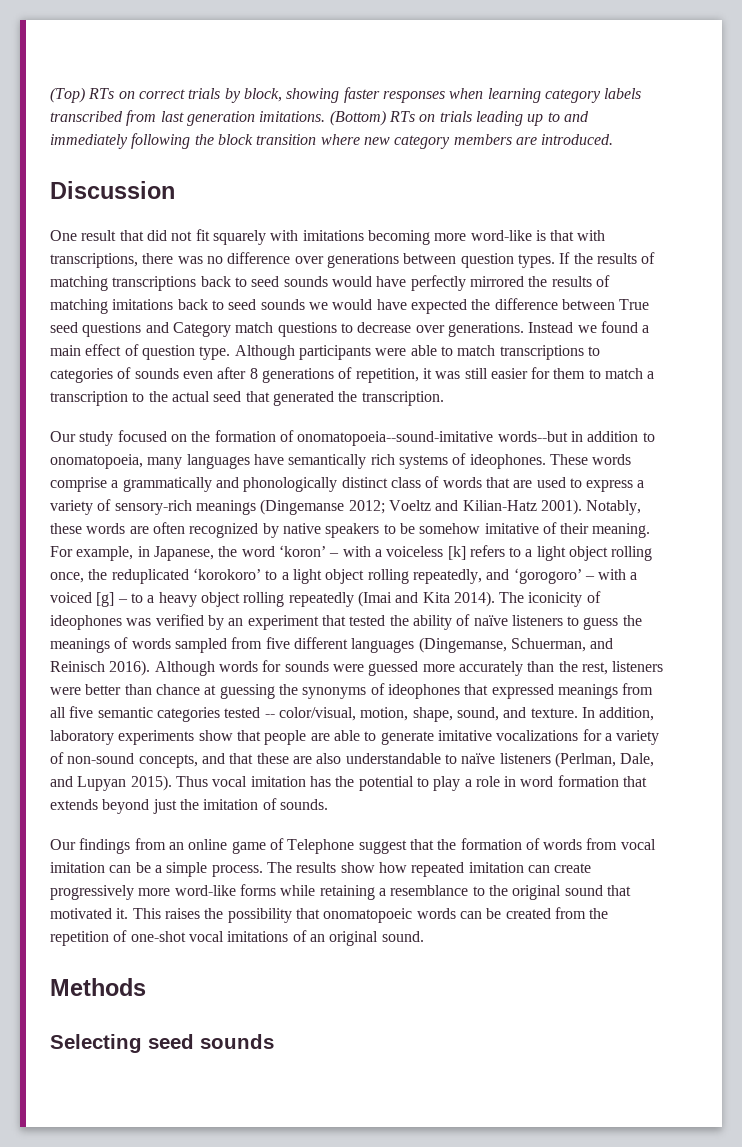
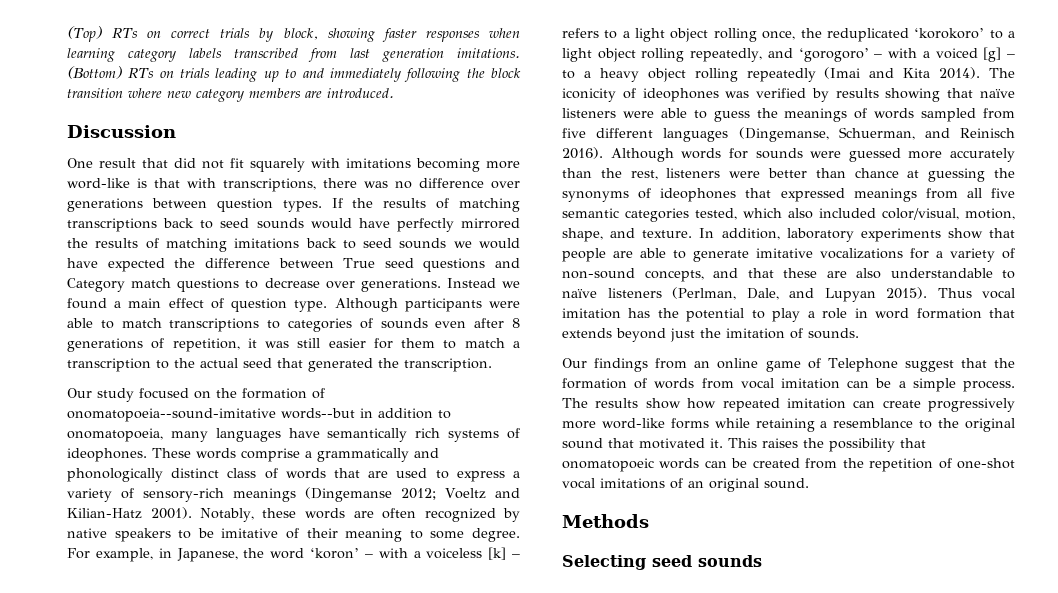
- Notably, these words are often recognized by native speakers to be somehow imitative of their meaning.
+ Notably, these words are often recognized by native speakers to be imitative of their meaning to some degree.
- For example, in Japanese, the word ‘koron’ – with a voiceless [k] refers to a light object rolling once, the reduplicated ‘korokoro’ to a light object rolling repeatedly, and ‘gorogoro’ – with a voiced [g] – to a heavy object rolling repeatedly (Imai and Kita 2014).
+ For example, in Japanese, the word ‘koron’ – with a voiceless [k] – refers to a light object rolling once, the reduplicated ‘korokoro’ to a light object rolling repeatedly, and ‘gorogoro’ – with a voiced [g] – to a heavy object rolling repeatedly (Imai and Kita 2014).
- The iconicity of ideophones was verified by an experiment that tested the ability of naïve listeners to guess the meanings of words sampled from five different languages (Dingemanse, Schuerman, and Reinisch 2016).
+ The iconicity of ideophones was verified by results showing that naïve listeners were able to guess the meanings of words sampled from five different languages (Dingemanse, Schuerman, and Reinisch 2016).
- Although words for sounds were guessed more accurately than the rest, listeners were better than chance at guessing the synonyms of ideophones that expressed meanings from all five semantic categories tested -- color/visual, motion, shape, sound, and texture.
+ Although words for sounds were guessed more accurately than the rest, listeners were better than chance at guessing the synonyms of ideophones that expressed meanings from all five semantic categories tested, which also included color/visual, motion, shape, and texture.

